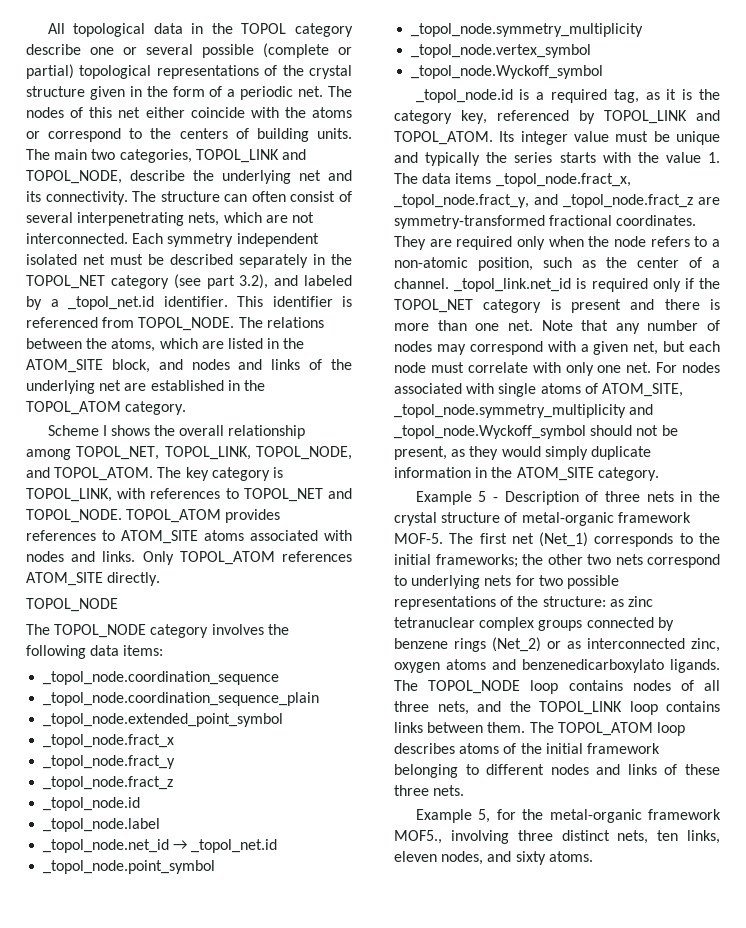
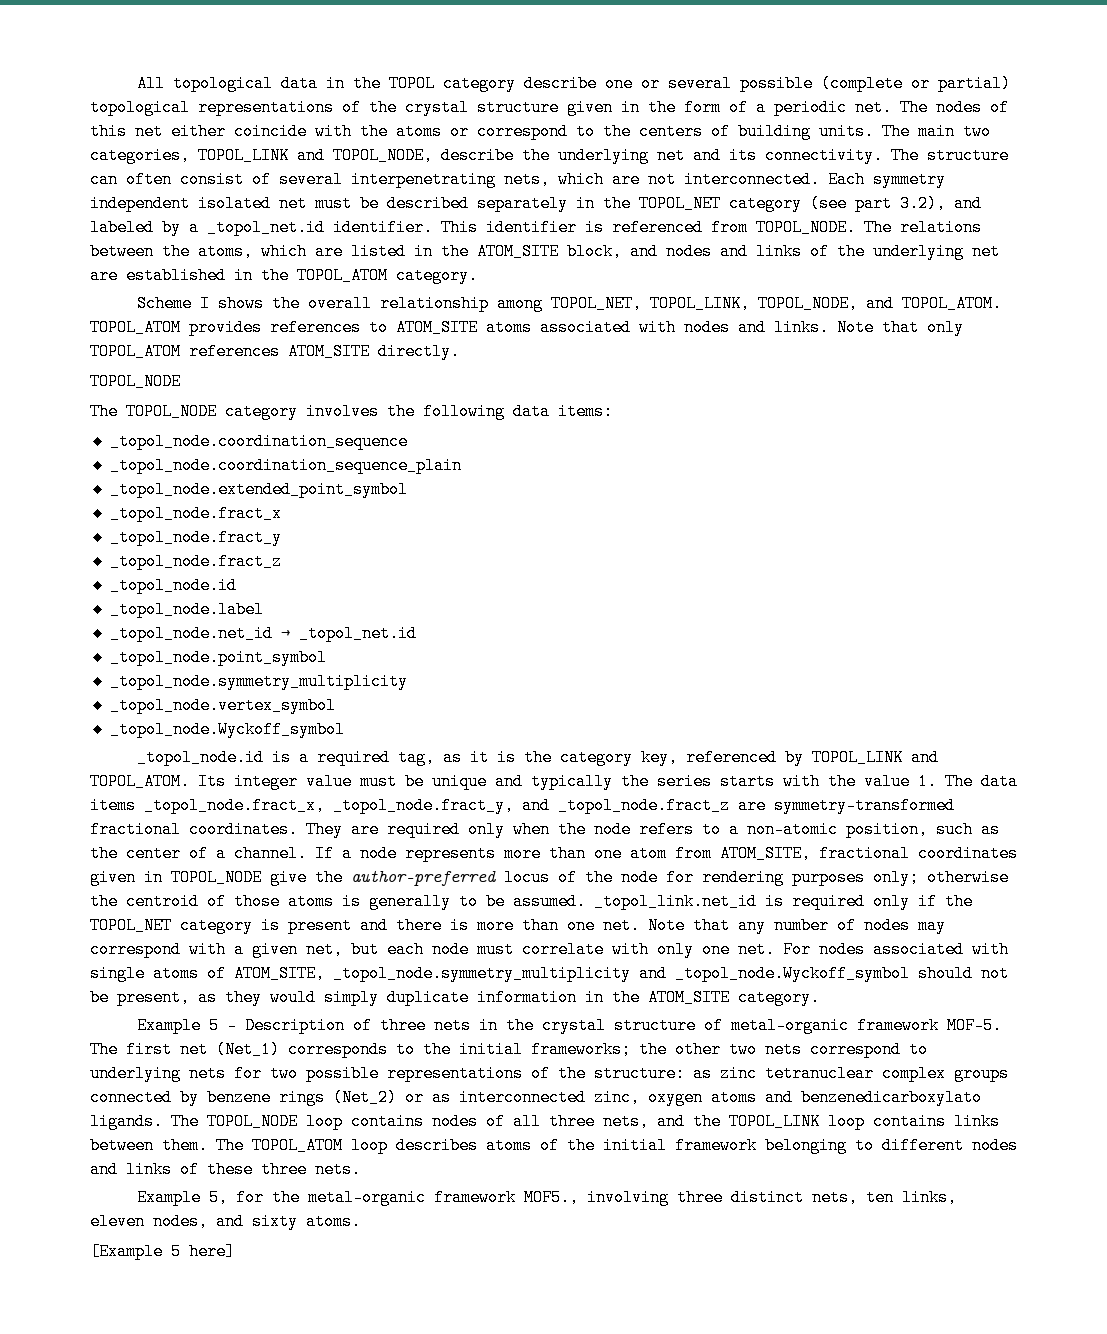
- The key category is TOPOL_LINK, with references to TOPOL_NET and TOPOL_NODE.
- Only TOPOL_ATOM references ATOM_SITE directly.
+ Note that only TOPOL_ATOM references ATOM_SITE directly.
+ If a node represents more than one atom from ATOM_SITE, fractional coordinates given in TOPOL_NODE give the author-preferred locus of the node for rendering purposes only; otherwise the centroid of those atoms is generally to be assumed.
+ [Example 5 here]

